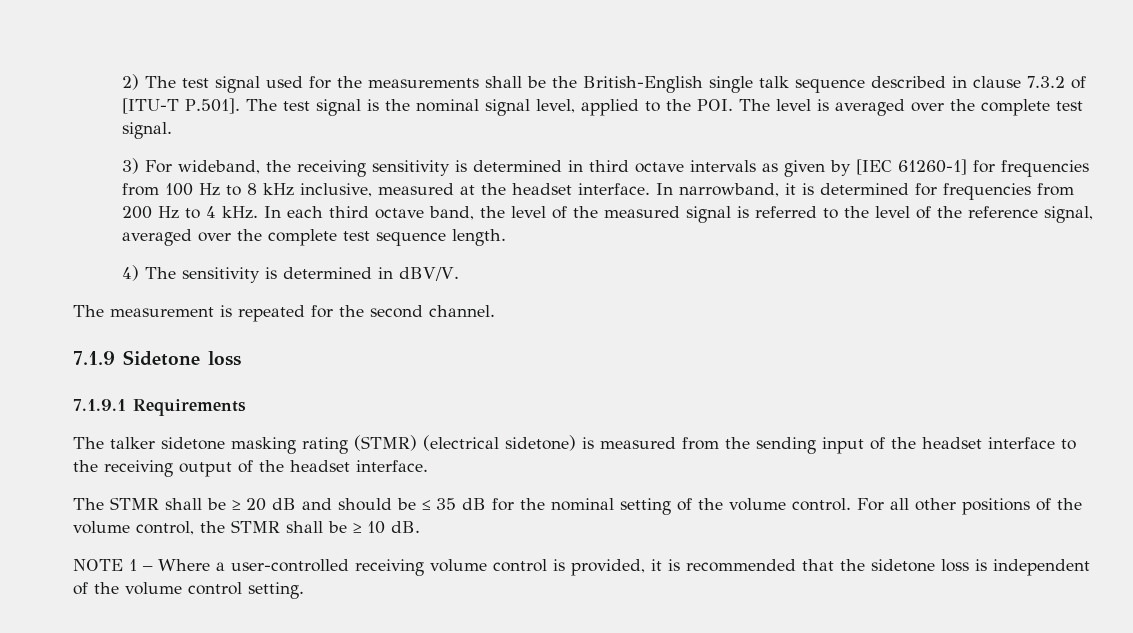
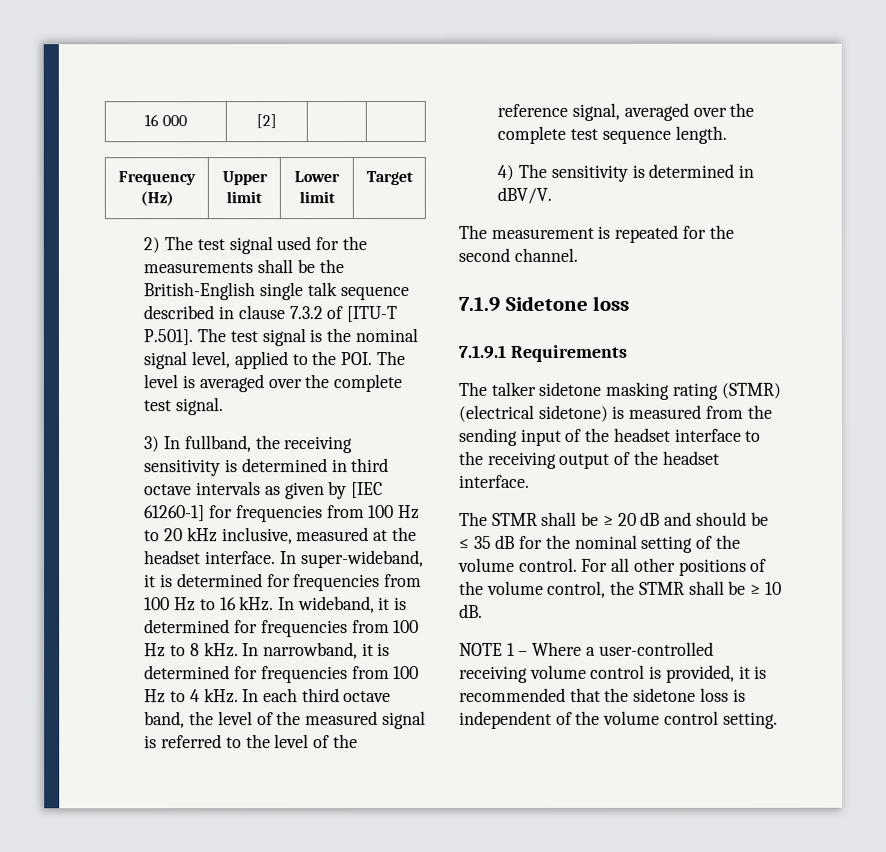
+ 16 000 | [2] | |
+ Frequency (Hz) | Upper limit | Lower limit | Target
- 3) For wideband, the receiving sensitivity is determined in third octave intervals as given by [IEC 61260-1] for frequencies from 100 Hz to 8 kHz inclusive, measured at the headset interface.
+ 3) In fullband, the receiving sensitivity is determined in third octave intervals as given by [IEC 61260-1] for frequencies from 100 Hz to 20 kHz inclusive, measured at the headset interface.
- In narrowband, it is determined for frequencies from 200 Hz to 4 kHz.
+ In super-wideband, it is determined for frequencies from 100 Hz to 16 kHz. In wideband, it is determined for frequencies from 100 Hz to 8 kHz. In narrowband, it is determined for frequencies from 100 Hz to 4 kHz.

